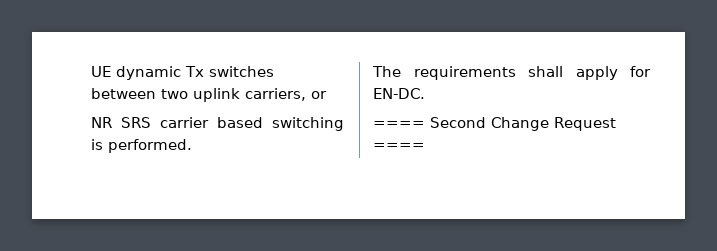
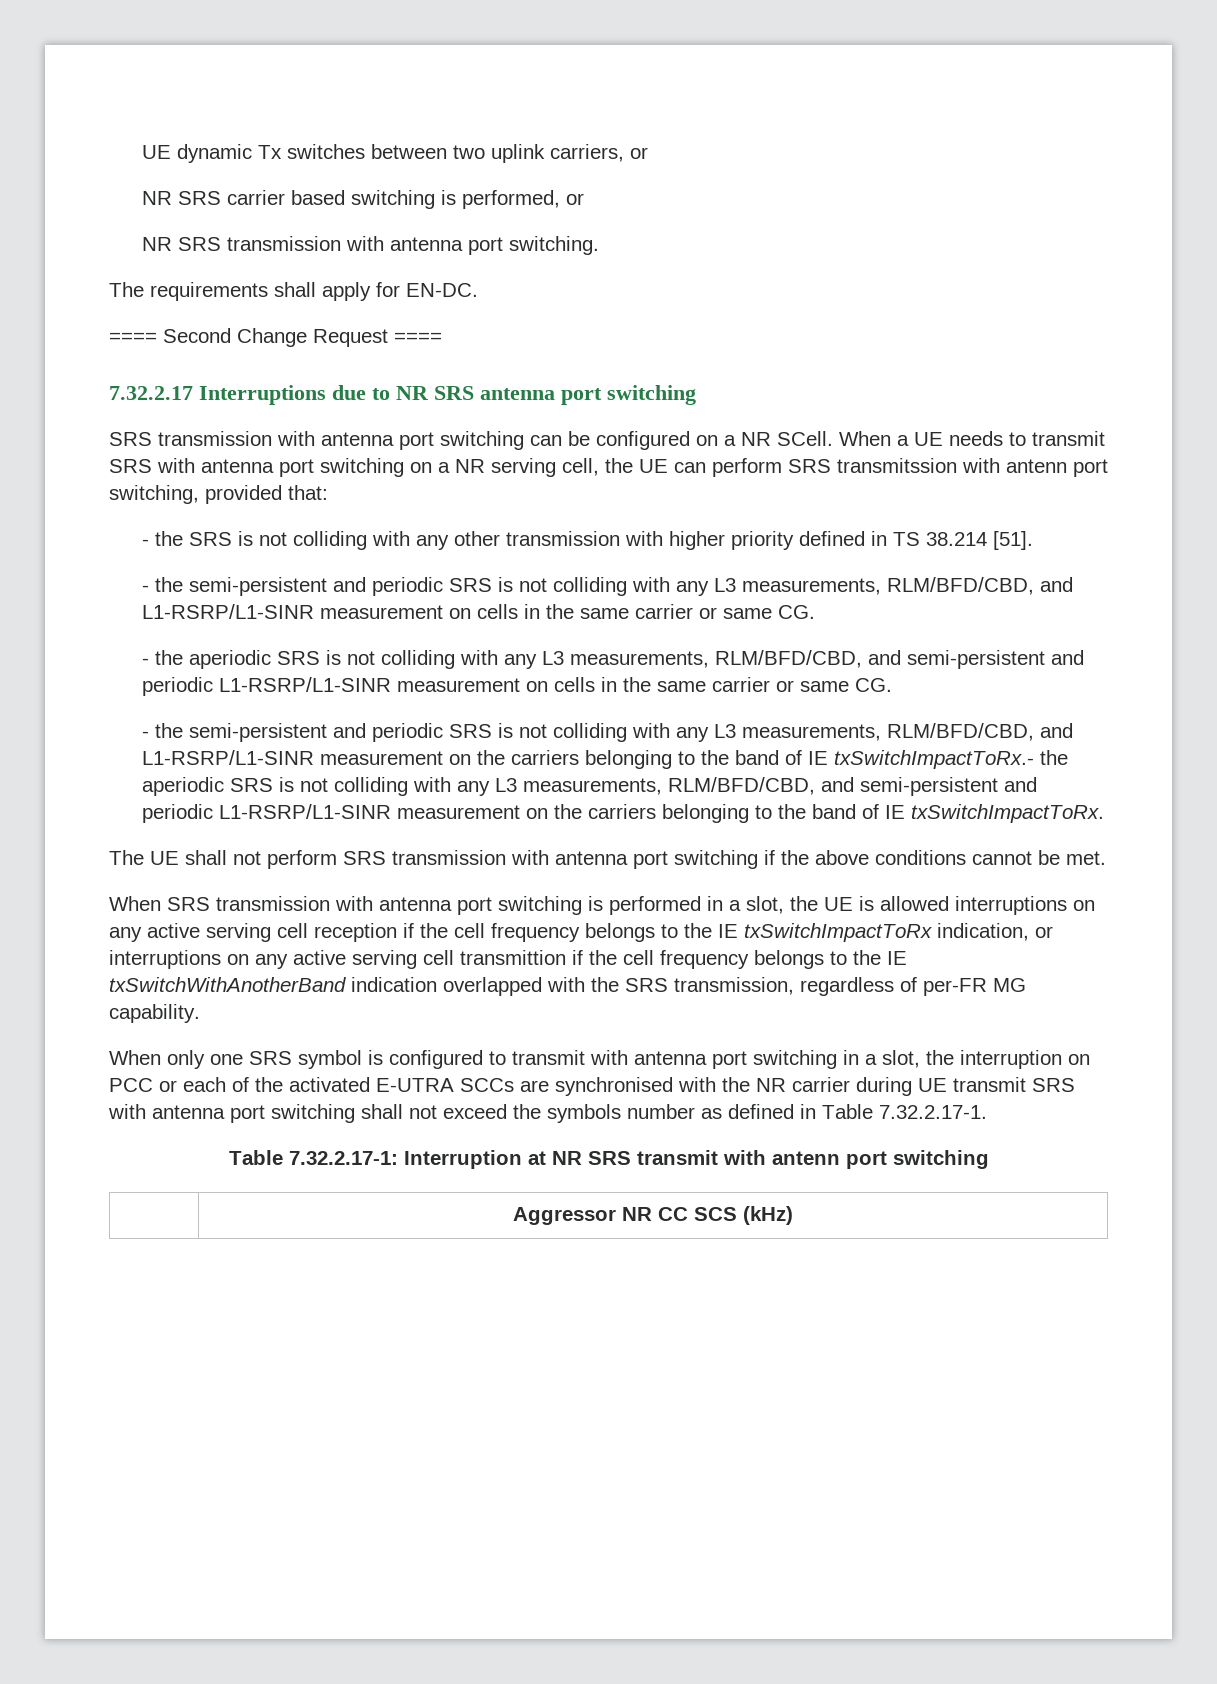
- NR SRS carrier based switching is performed.
+ NR SRS carrier based switching is performed, or
+ NR SRS transmission with antenna port switching.
+ 7.32.2.17 Interruptions due to NR SRS antenna port switching
+ SRS transmission with antenna port switching can be configured on a NR SCell. When a UE needs to transmit SRS with antenna port switching on a NR serving cell, the UE can perform SRS transmitssion with antenn port switching, provided that:
+ - the SRS is not colliding with any other transmission with higher priority defined in TS 38.214 [51].
+ - the semi-persistent and periodic SRS is not colliding with any L3 measurements, RLM/BFD/CBD, and L1-RSRP/L1-SINR measurement on cells in the same carrier or same CG.
+ - the aperiodic SRS is not colliding with any L3 measurements, RLM/BFD/CBD, and semi-persistent and periodic L1-RSRP/L1-SINR measurement on cells in the same carrier or same CG.
+ - the semi-persistent and periodic SRS is not colliding with any L3 measurements, RLM/BFD/CBD, and L1-RSRP/L1-SINR measurement on the carriers belonging to the band of IE txSwitchImpactToRx.- the aperiodic SRS is not colliding with any L3 measurements, RLM/BFD/CBD, and semi-persistent and periodic L1-RSRP/L1-SINR measurement on the carriers belonging to the band of IE txSwitchImpactToRx.
+ The UE shall not perform SRS transmission with antenna port switching if the above conditions cannot be met.
+ When SRS transmission with antenna port switching is performed in a slot, the UE is allowed interruptions on any active serving cell reception if the cell frequency belongs to the IE txSwitchImpactToRx indication, or interruptions on any active serving cell transmittion if the cell frequency belongs to the IE txSwitchWithAnotherBand indication overlapped with the SRS transmission, regardless of per-FR MG capability.
+ When only one SRS symbol is configured to transmit with antenna port switching in a slot, the interruption on PCC or each of the activated E-UTRA SCCs are synchronised with the NR carrier during UE transmit SRS with antenna port switching shall not exceed the symbols number as defined in Table 7.32.2.17-1.
+ Table 7.32.2.17-1: Interruption at NR SRS transmit with antenn port switching
+ | Aggressor NR CC SCS (kHz)

